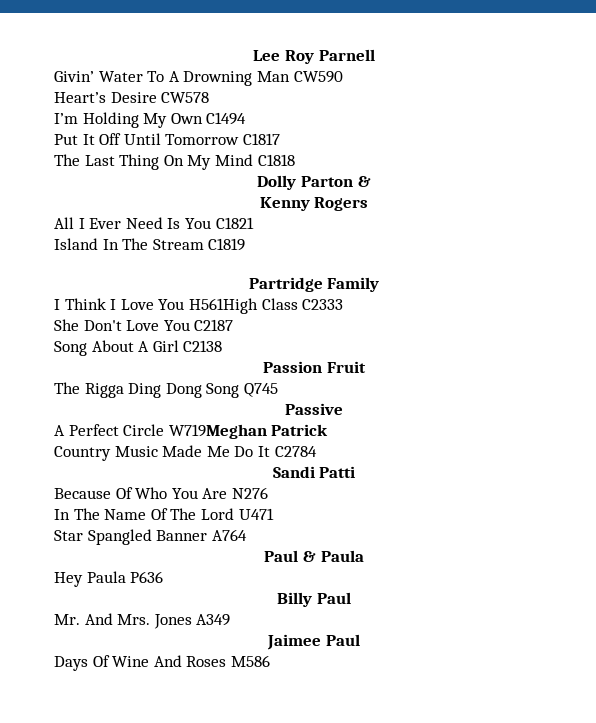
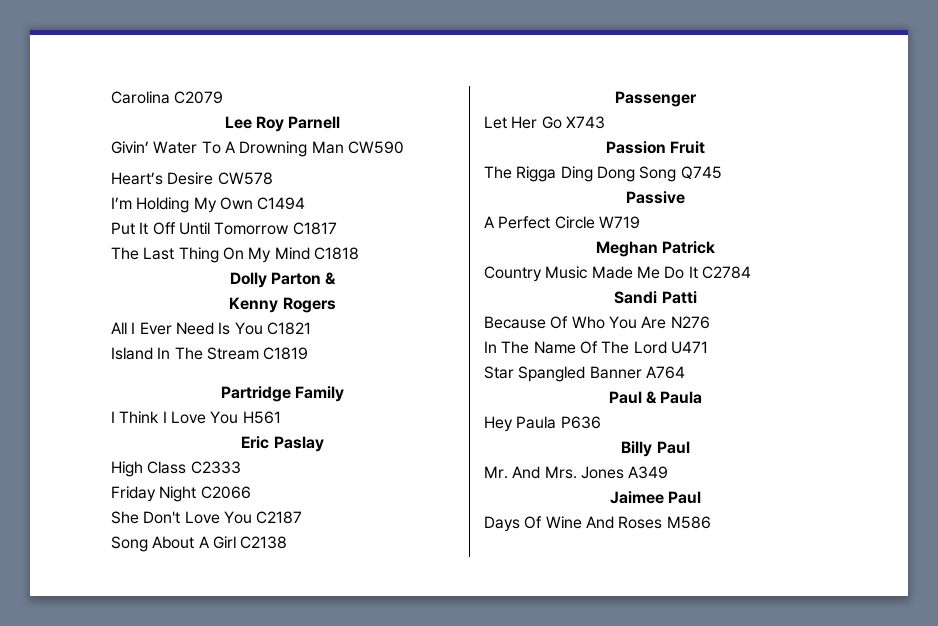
+ Carolina C2079
- I Think I Love You H561High Class C2333
+ I Think I Love You H561
+ Eric Paslay
+ High Class C2333
+ Friday Night C2066
+ Passenger
+ Let Her Go X743
- A Perfect Circle W719Meghan Patrick
+ A Perfect Circle W719
+ Meghan Patrick

